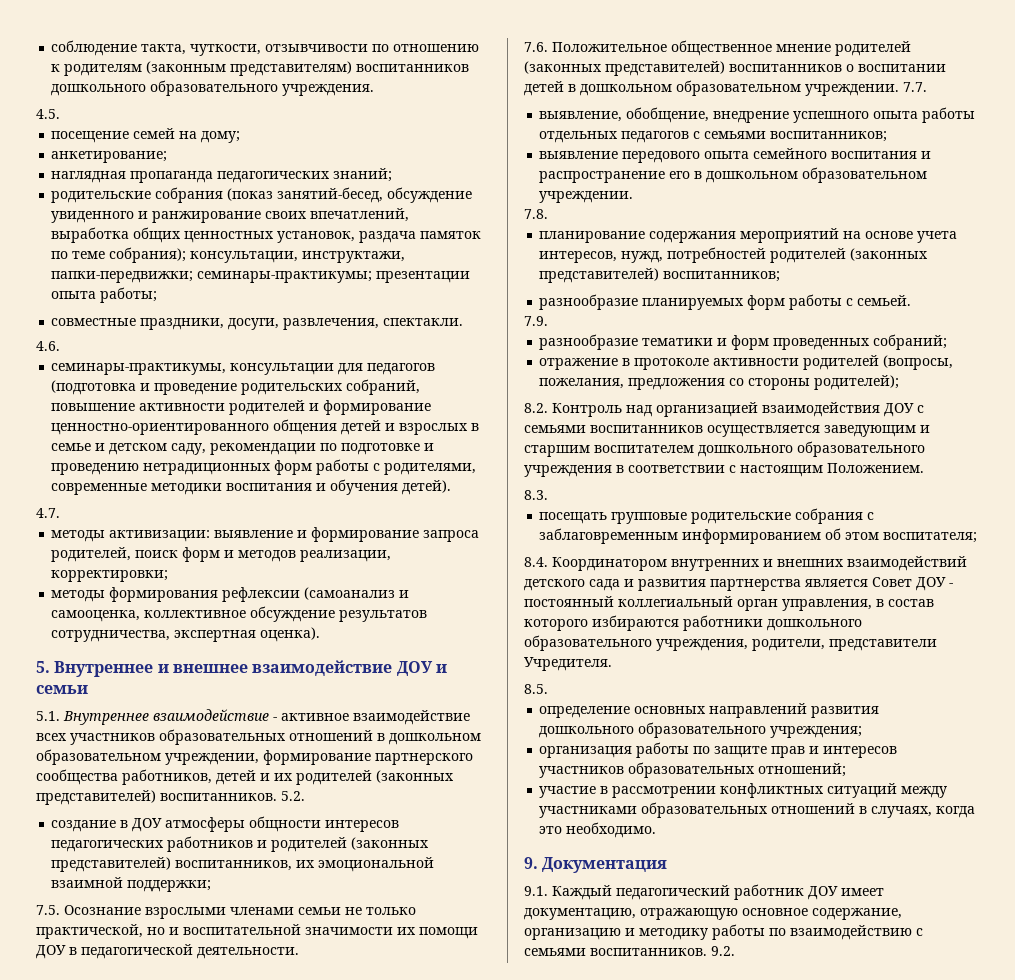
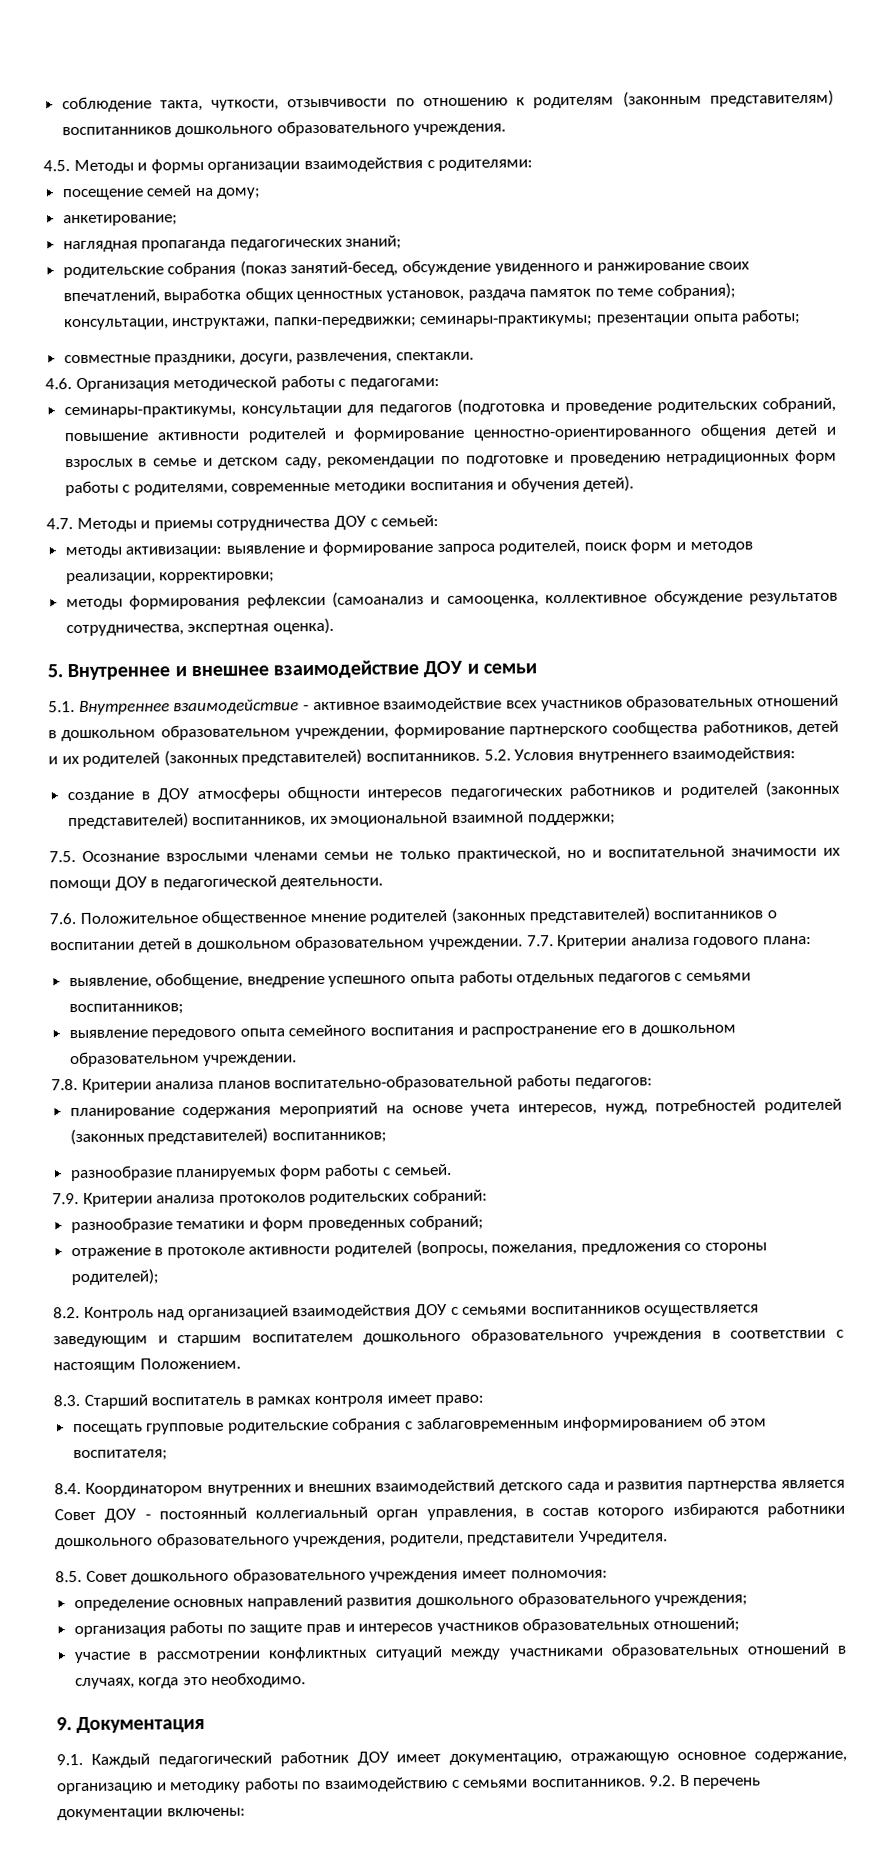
- 4.5.
+ 4.5. Методы и формы организации взаимодействия с родителями:
- 4.6.
+ 4.6. Организация методической работы с педагогами:
- 4.7.
+ 4.7. Методы и приемы сотрудничества ДОУ с семьей:
- 5.2.
+ 5.2. Условия внутреннего взаимодействия:
- 7.7.
+ 7.7. Критерии анализа годового плана:
- 7.8.
+ 7.8. Критерии анализа планов воспитательно-образовательной работы педагогов:
- 7.9.
+ 7.9. Критерии анализа протоколов родительских собраний:
- 8.3.
+ 8.3. Старший воспитатель в рамках контроля имеет право:
- 8.5.
+ 8.5. Совет дошкольного образовательного учреждения имеет полномочия:
- 9.2.
+ 9.2. В перечень документации включены:

